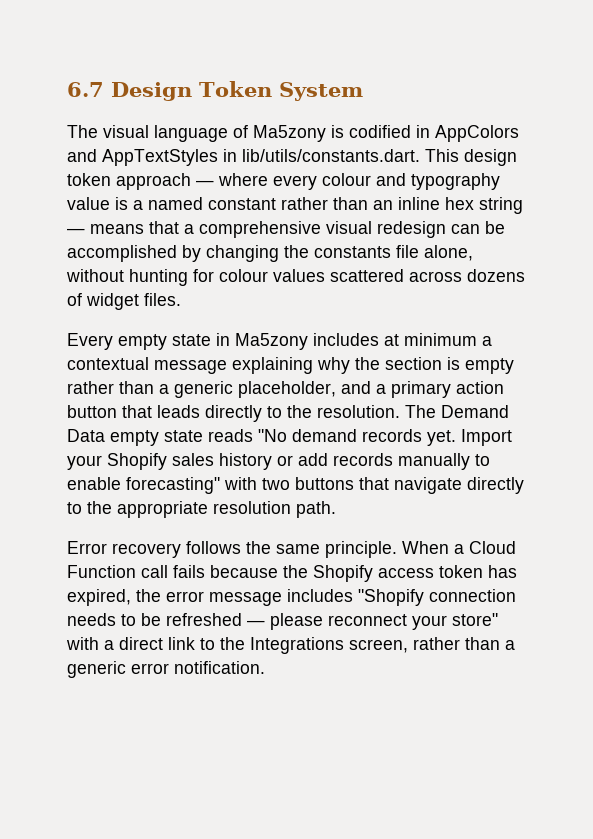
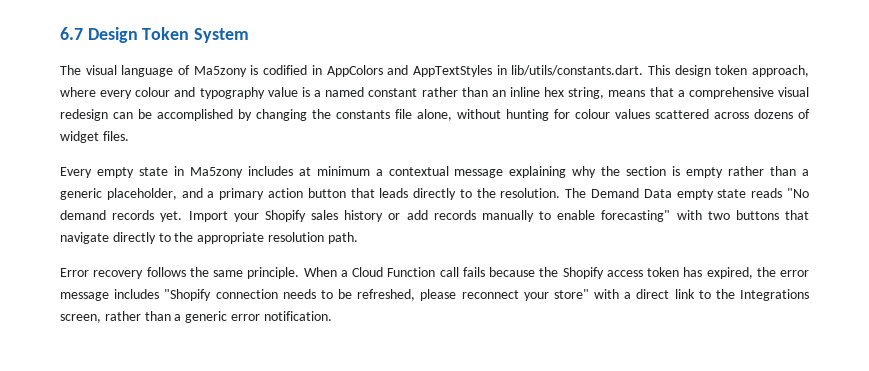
- The visual language of Ma5zony is codified in AppColors and AppTextStyles in lib/utils/constants.dart. This design token approach — where every colour and typography value is a named constant rather than an inline hex string — means that a comprehensive visual redesign can be accomplished by changing the constants file alone, without hunting for colour values scattered across dozens of widget files.
+ The visual language of Ma5zony is codified in AppColors and AppTextStyles in lib/utils/constants.dart. This design token approach, where every colour and typography value is a named constant rather than an inline hex string, means that a comprehensive visual redesign can be accomplished by changing the constants file alone, without hunting for colour values scattered across dozens of widget files.
- When a Cloud Function call fails because the Shopify access token has expired, the error message includes "Shopify connection needs to be refreshed — please reconnect your store" with a direct link to the Integrations screen, rather than a generic error notification.
+ When a Cloud Function call fails because the Shopify access token has expired, the error message includes "Shopify connection needs to be refreshed, please reconnect your store" with a direct link to the Integrations screen, rather than a generic error notification.

